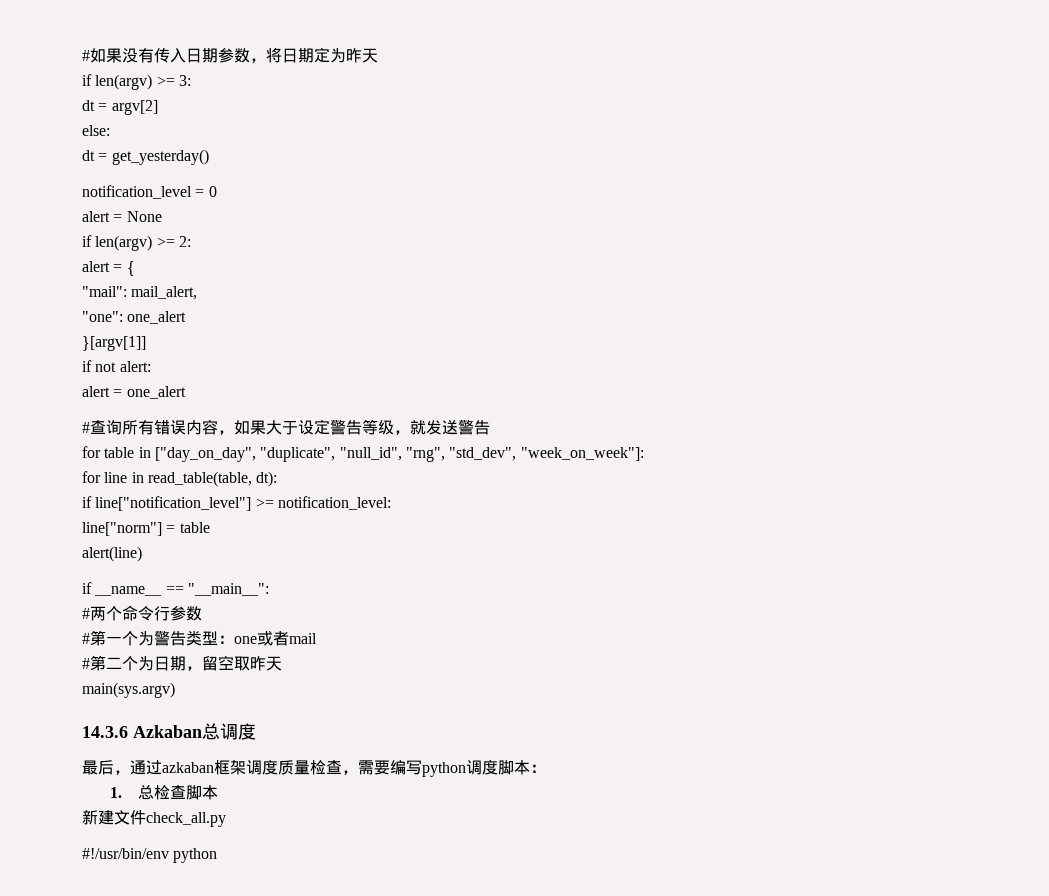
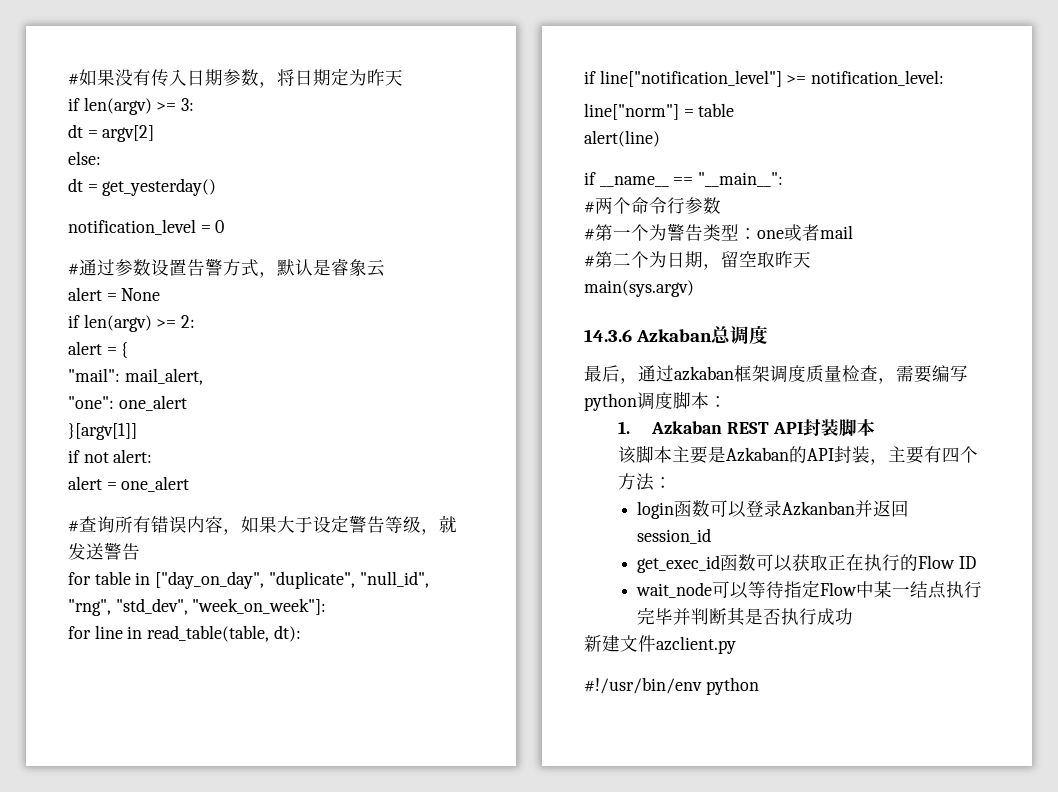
+ #通过参数设置告警方式，默认是睿象云
- 1.总检查脚本
+ 1. Azkaban REST API封装脚本
+ 该脚本主要是Azkaban的API封装，主要有四个方法：
+ login函数可以登录Azkanban并返回session_id
+ get_exec_id函数可以获取正在执行的Flow ID
+ wait_node可以等待指定Flow中某一结点执行完毕并判断其是否执行成功
- 新建文件check_all.py
+ 新建文件azclient.py

